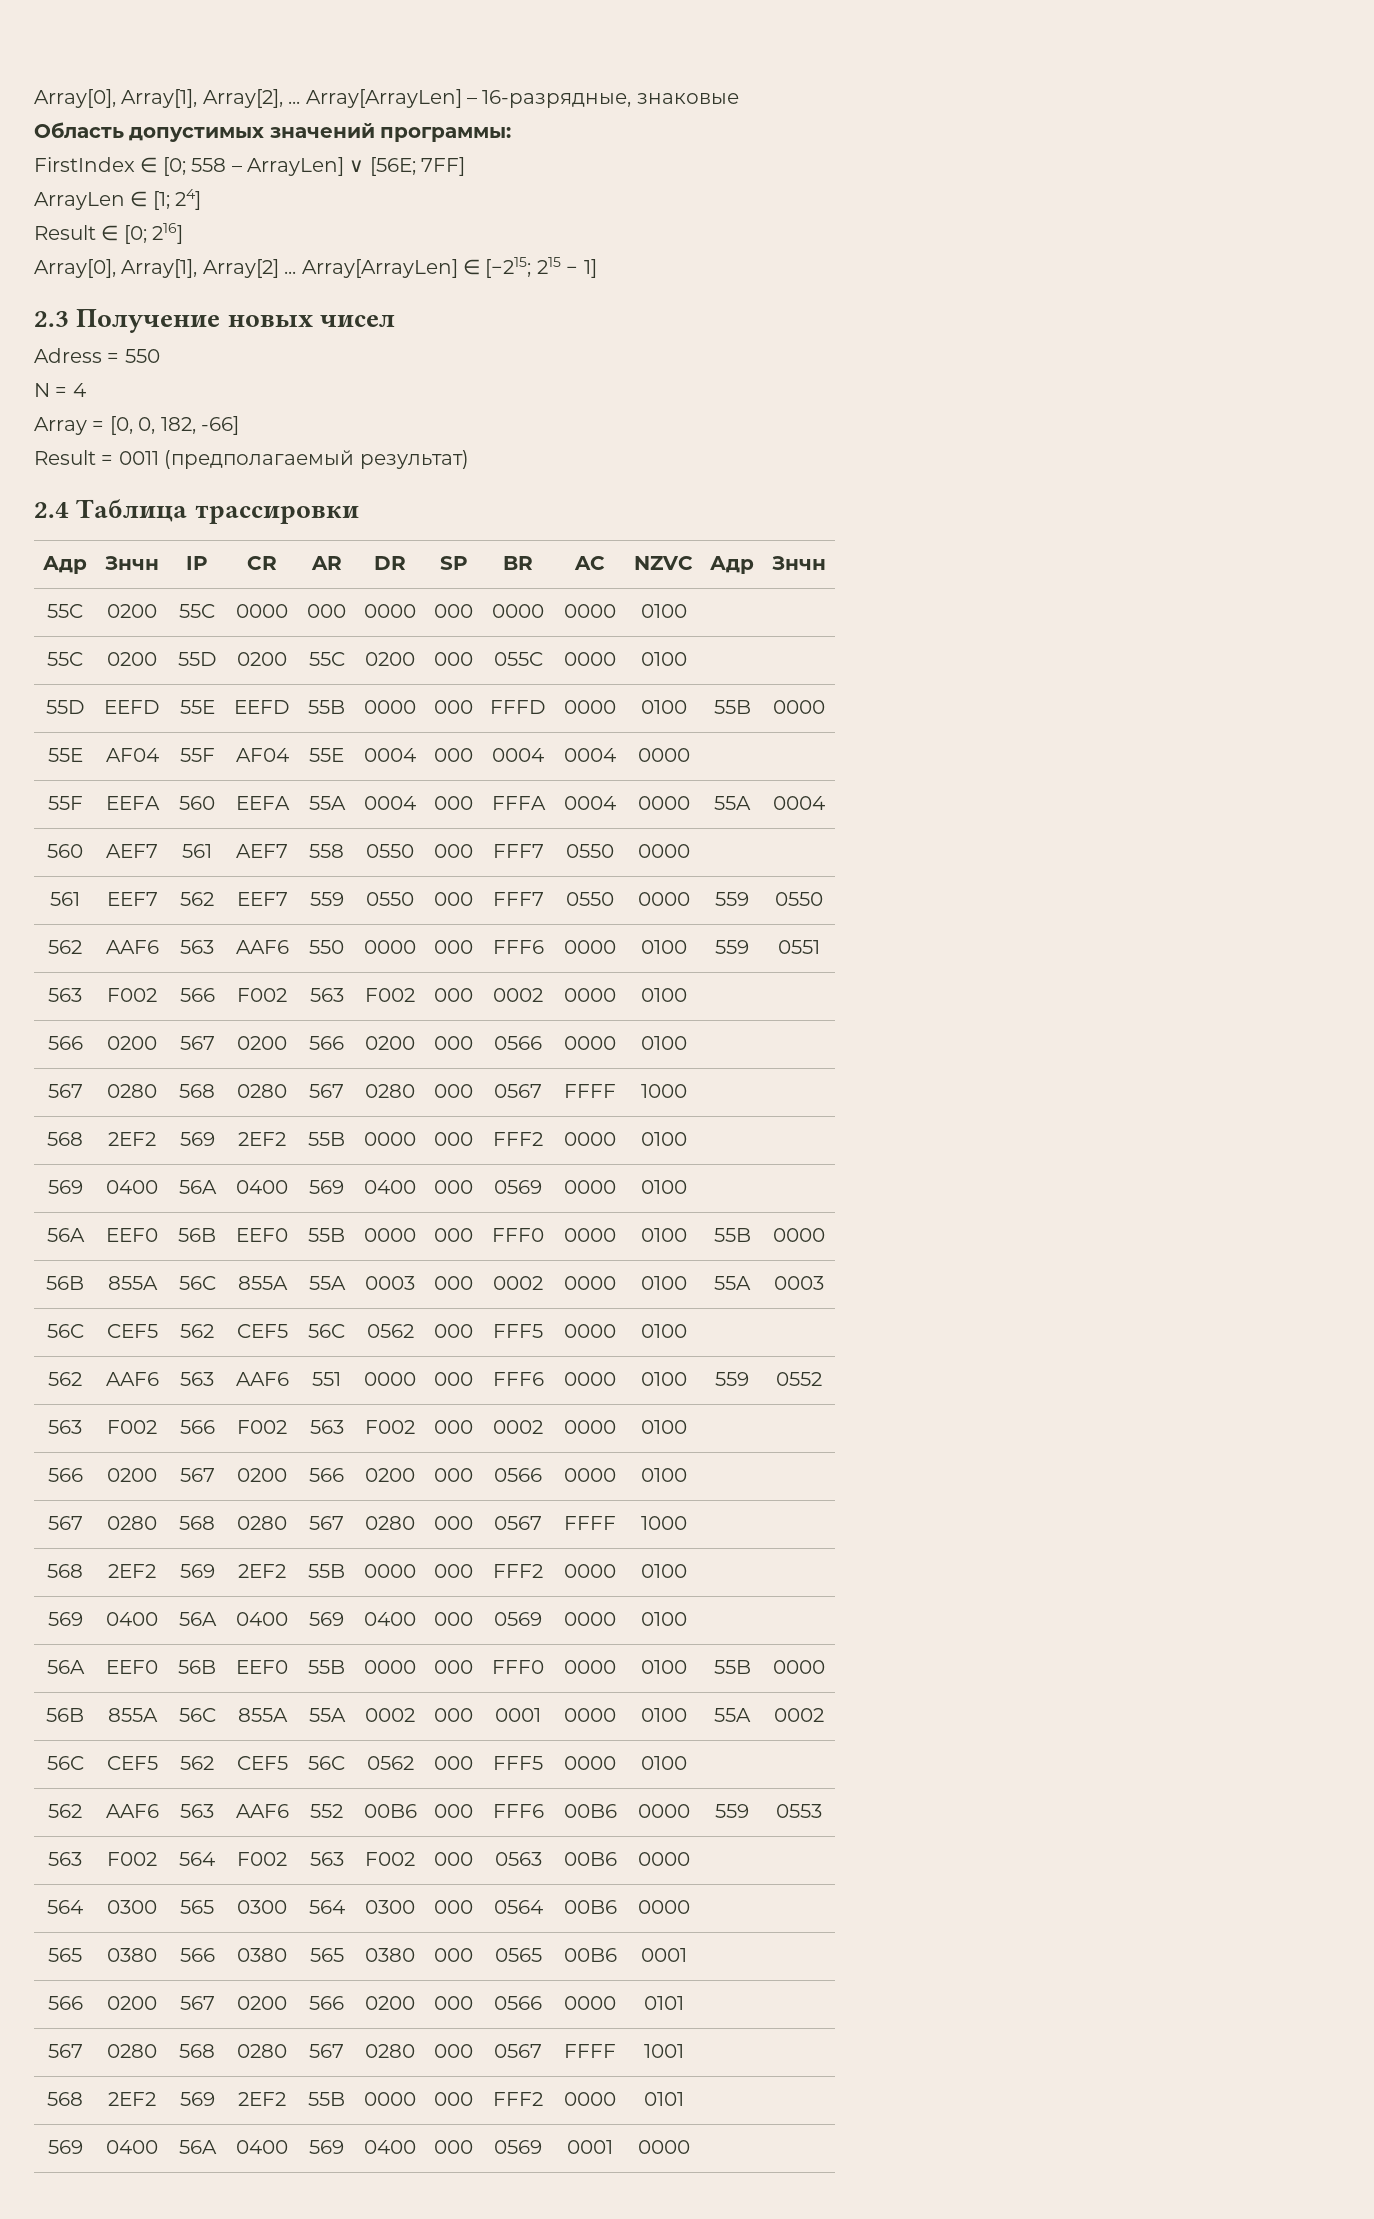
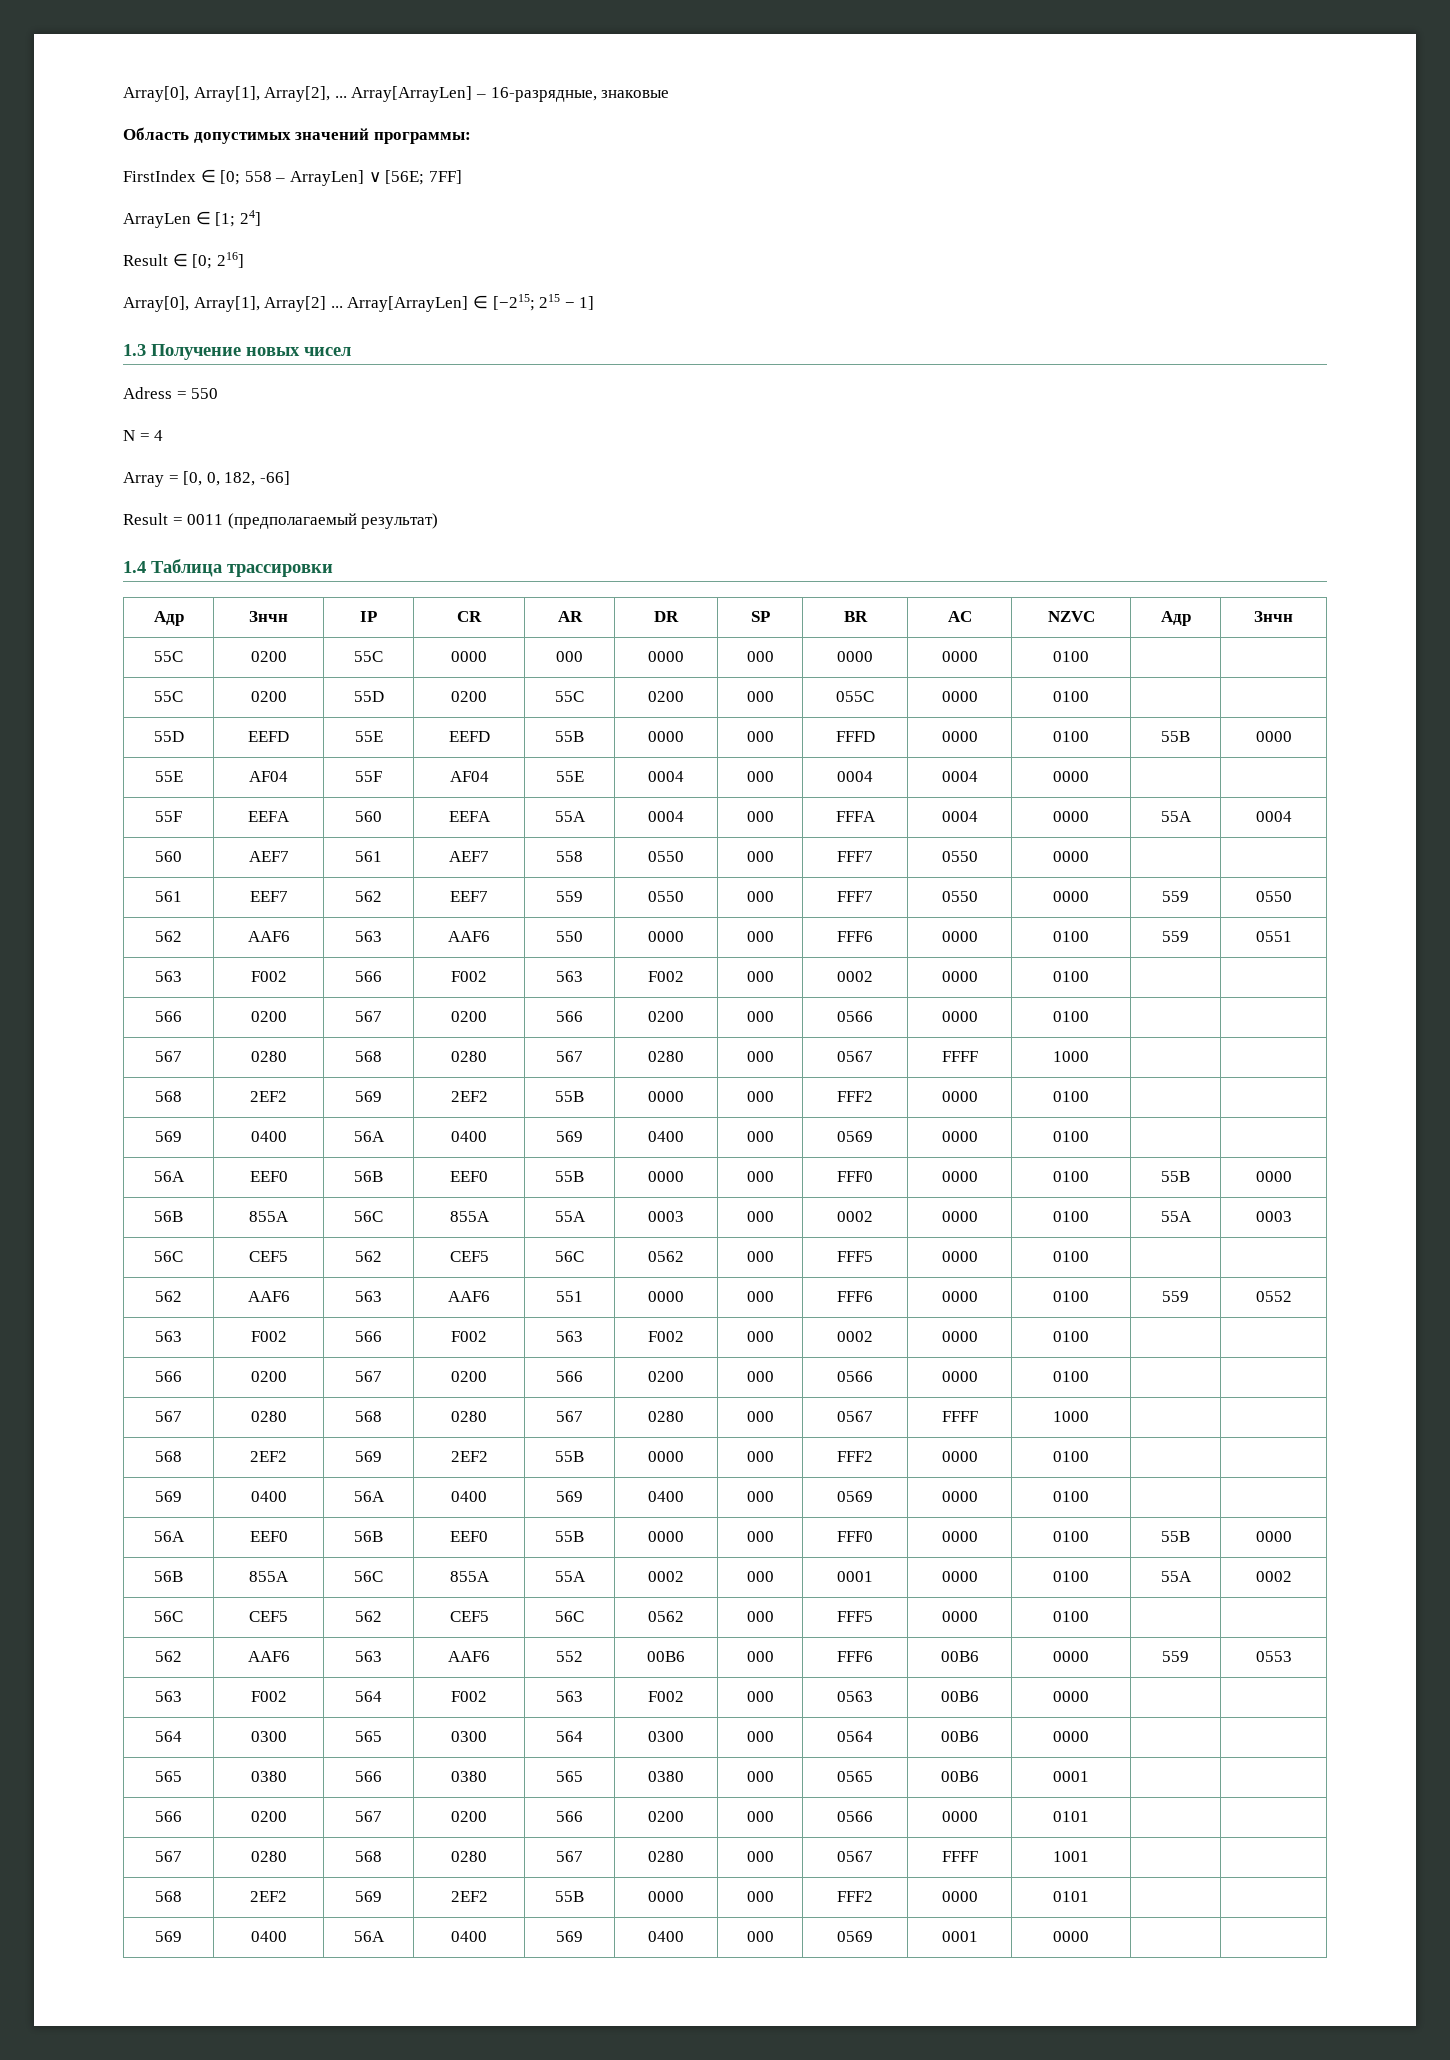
- 2.3 Получение новых чисел
+ 1.3 Получение новых чисел
- 2.4 Таблица трассировки
+ 1.4 Таблица трассировки

